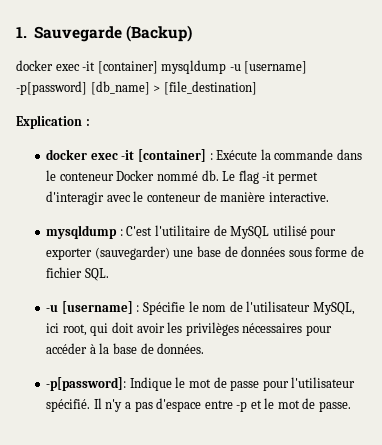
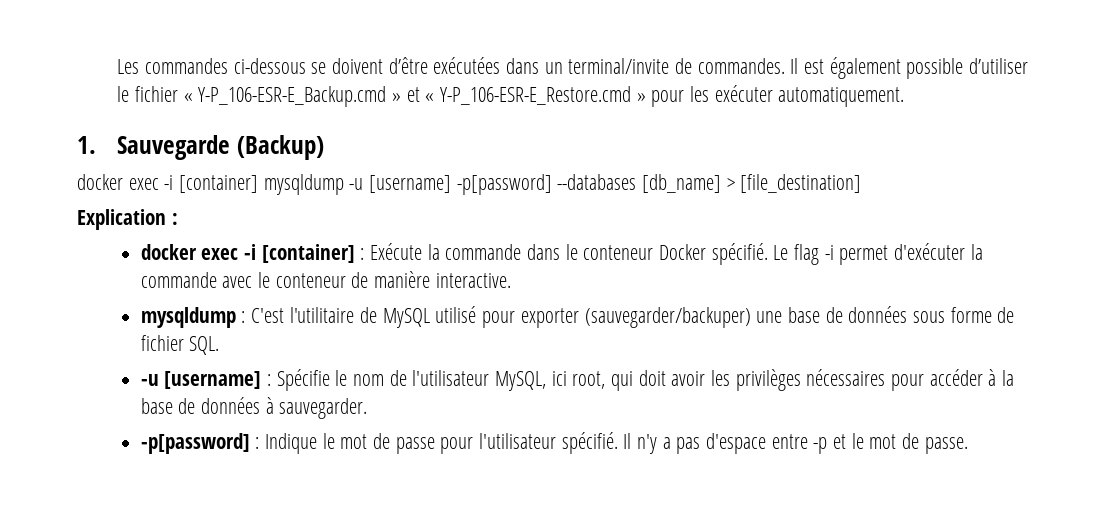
+ Les commandes ci-dessous se doivent d’être exécutées dans un terminal/invite de commandes. Il est également possible d’utiliser le fichier « Y-P_106-ESR-E_Backup.cmd » et « Y-P_106-ESR-E_Restore.cmd » pour les exécuter automatiquement.
- docker exec -it [container] mysqldump -u [username] -p[password] [db_name] > [file_destination]
+ docker exec -i [container] mysqldump -u [username] -p[password] --databases [db_name] > [file_destination]
- docker exec -it [container] : Exécute la commande dans le conteneur Docker nommé db. Le flag -it permet d'interagir avec le conteneur de manière interactive.
+ docker exec -i [container] : Exécute la commande dans le conteneur Docker spécifié. Le flag -i permet d'exécuter la commande avec le conteneur de manière interactive.
- mysqldump : C'est l'utilitaire de MySQL utilisé pour exporter (sauvegarder) une base de données sous forme de fichier SQL.
+ mysqldump : C'est l'utilitaire de MySQL utilisé pour exporter (sauvegarder/backuper) une base de données sous forme de fichier SQL.
- -u [username] : Spécifie le nom de l'utilisateur MySQL, ici root, qui doit avoir les privilèges nécessaires pour accéder à la base de données.
- -p[password]: Indique le mot de passe pour l'utilisateur spécifié.
+ -u [username] : Spécifie le nom de l'utilisateur MySQL, ici root, qui doit avoir les privilèges nécessaires pour accéder à la base de données à sauvegarder.
+ -p[password] : Indique le mot de passe pour l'utilisateur spécifié.

